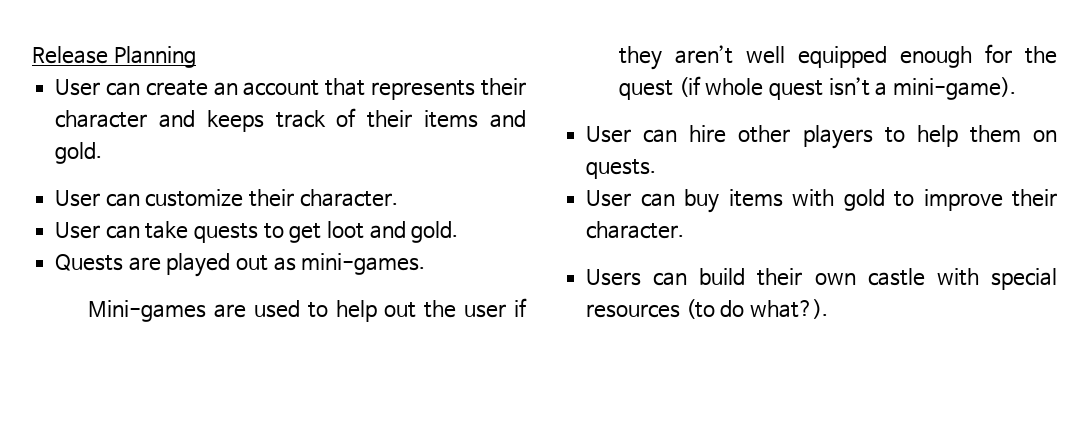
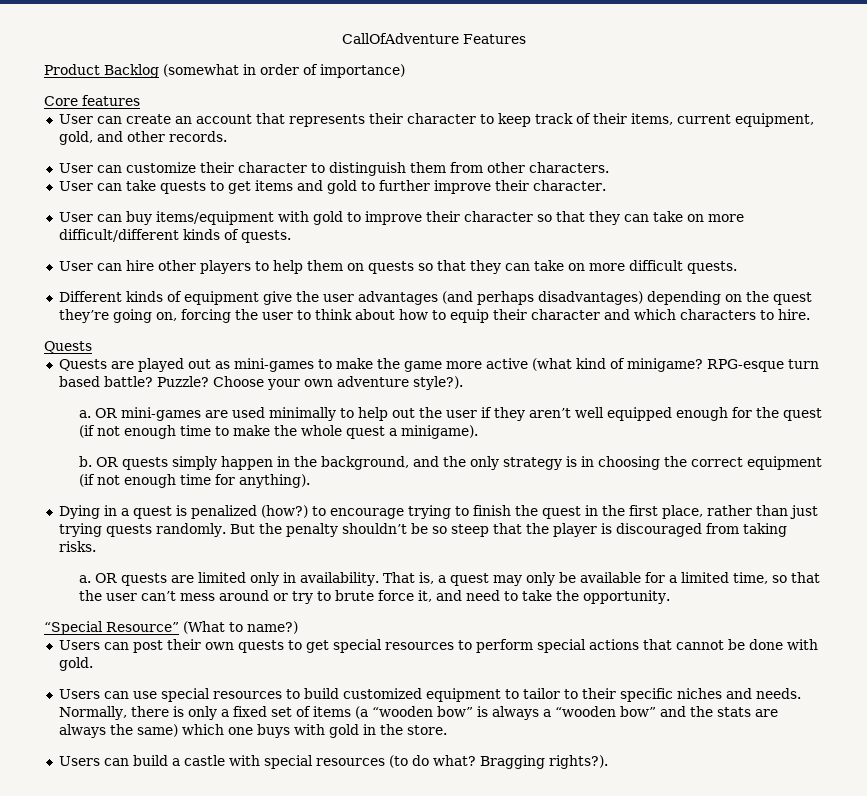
- Release Planning
+ CallOfAdventure Features
+ Product Backlog (somewhat in order of importance)
+ Core features
- User can create an account that represents their character and keeps track of their items and gold.
- User can customize their character.
+ User can create an account that represents their character to keep track of their items, current equipment, gold, and other records.
+ User can customize their character to distinguish them from other characters.
- User can take quests to get loot and gold.
+ User can take quests to get items and gold to further improve their character.
+ User can buy items/equipment with gold to improve their character so that they can take on more difficult/different kinds of quests.
+ User can hire other players to help them on quests so that they can take on more difficult quests.
+ Different kinds of equipment give the user advantages (and perhaps disadvantages) depending on the quest they’re going on, forcing the user to think about how to equip their character and which characters to hire.
+ Quests
- Quests are played out as mini-games.
- Mini-games are used to help out the user if they aren’t well equipped enough for the quest (if whole quest isn’t a mini-game).
- User can hire other players to help them on quests.
- User can buy items with gold to improve their character.
+ Quests are played out as mini-games to make the game more active (what kind of minigame? RPG-esque turn based battle? Puzzle? Choose your own adventure style?).
+ a. OR mini-games are used minimally to help out the user if they aren’t well equipped enough for the quest (if not enough time to make the whole quest a minigame).
+ b. OR quests simply happen in the background, and the only strategy is in choosing the correct equipment (if not enough time for anything).
+ Dying in a quest is penalized (how?) to encourage trying to finish the quest in the first place, rather than just trying quests randomly. But the penalty shouldn’t be so steep that the player is discouraged from taking risks.
+ a. OR quests are limited only in availability. That is, a quest may only be available for a limited time, so that the user can’t mess around or try to brute force it, and need to take the opportunity.
+ “Special Resource” (What to name?)
+ Users can post their own quests to get special resources to perform special actions that cannot be done with gold.
+ Users can use special resources to build customized equipment to tailor to their specific niches and needs. Normally, there is only a fixed set of items (a “wooden bow” is always a “wooden bow” and the stats are always the same) which one buys with gold in the store.
- Users can build their own castle with special resources (to do what?).
+ Users can build a castle with special resources (to do what? Bragging rights?).

